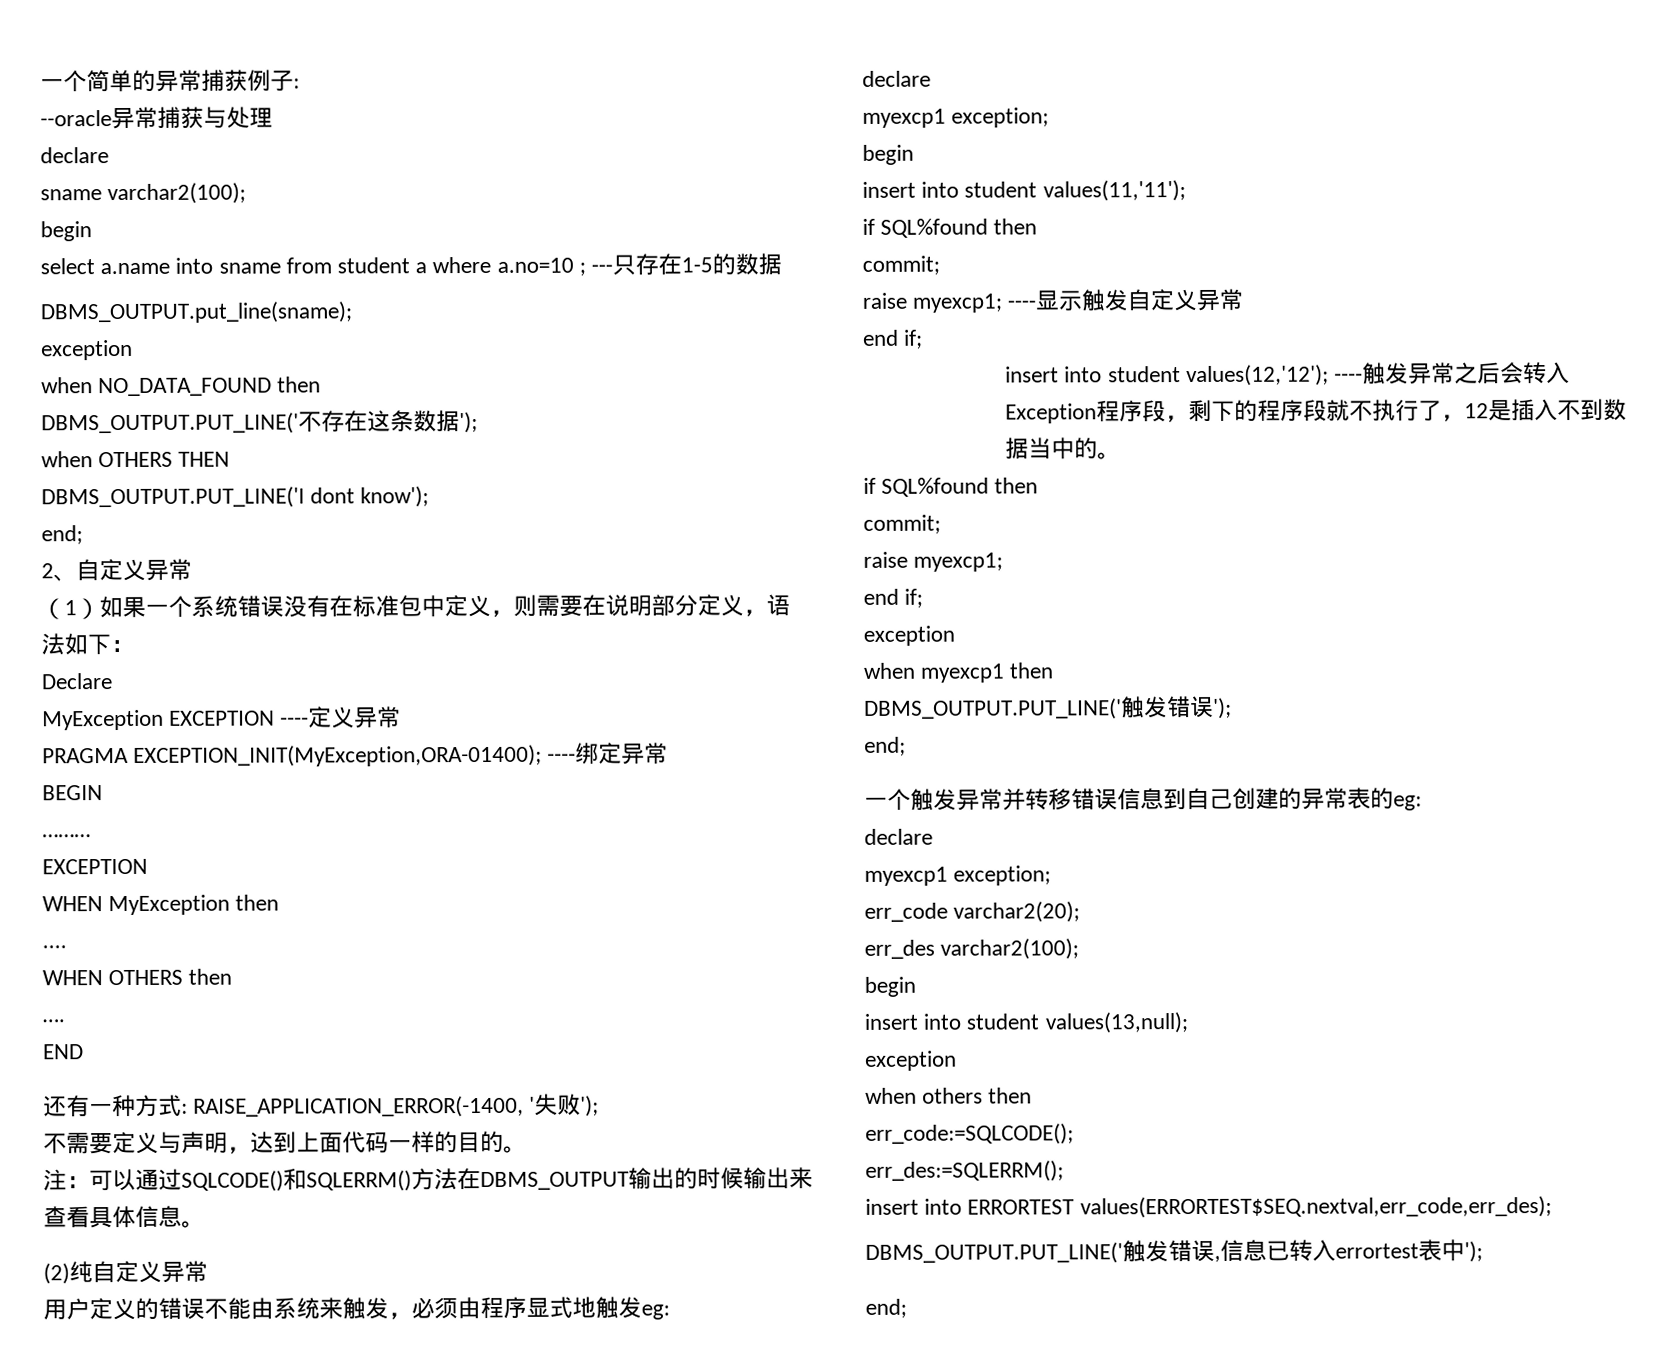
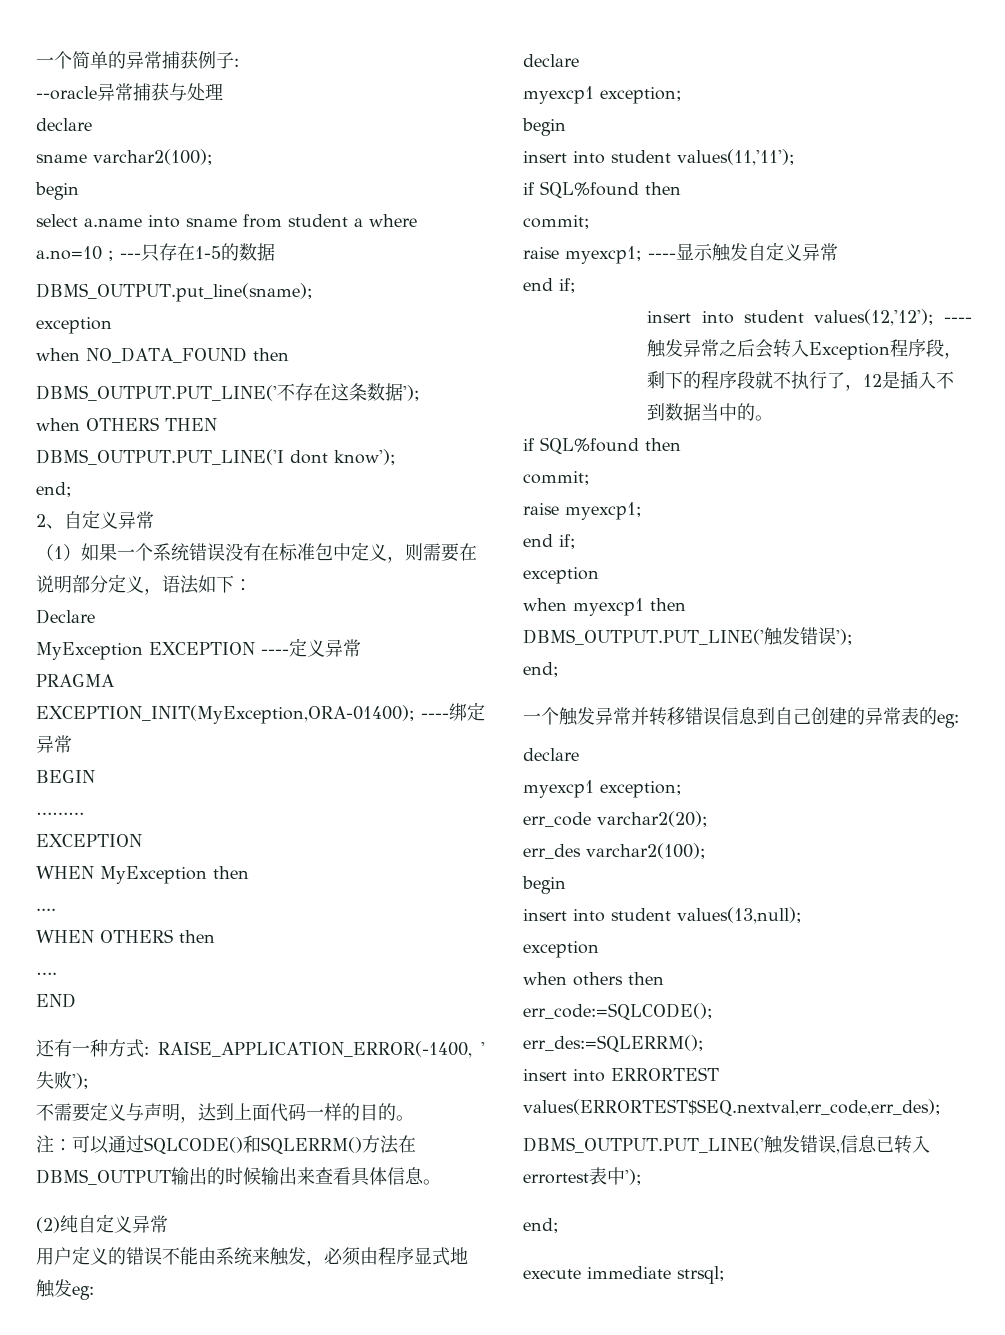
+ execute immediate strsql;

